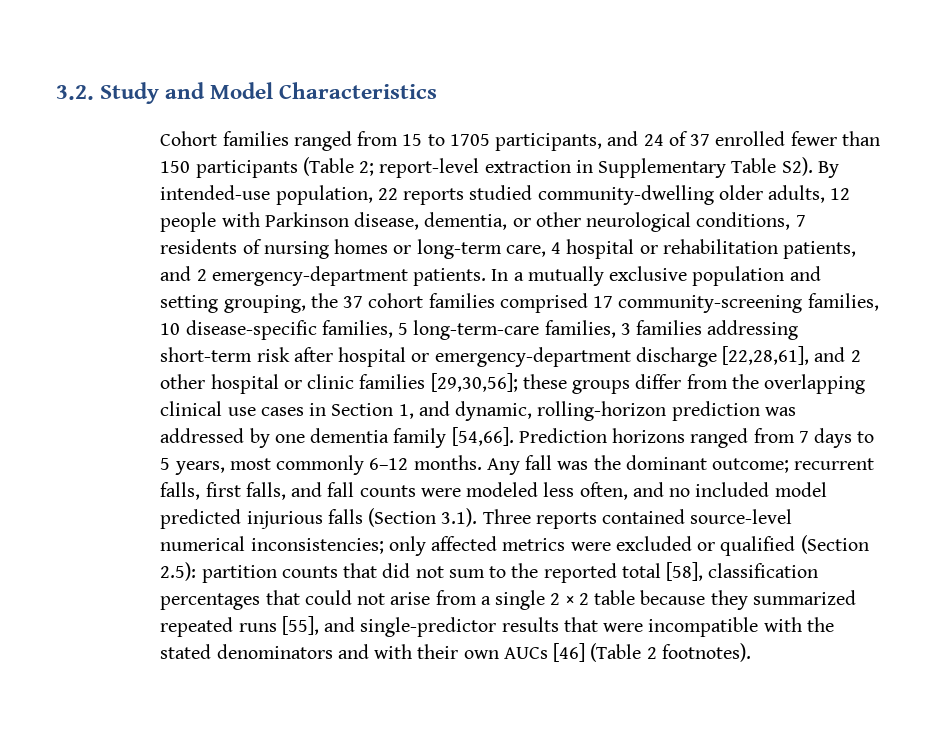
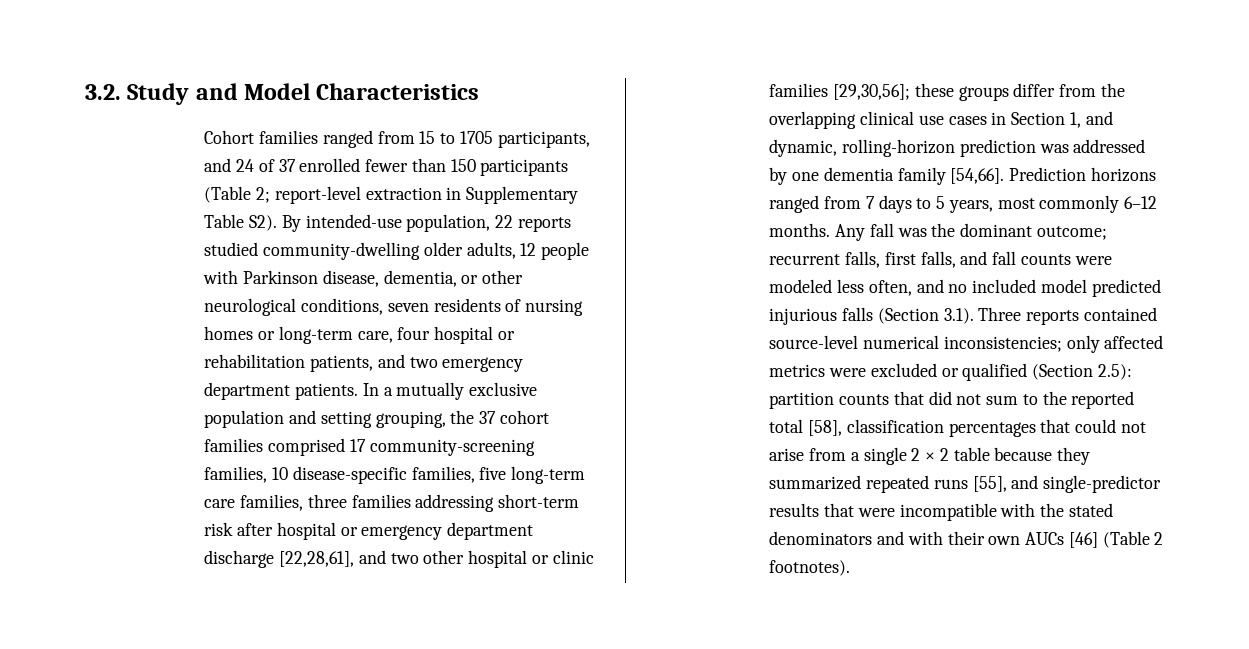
- Cohort families ranged from 15 to 1705 participants, and 24 of 37 enrolled fewer than 150 participants (Table 2; report-level extraction in Supplementary Table S2). By intended-use population, 22 reports studied community-dwelling older adults, 12 people with Parkinson disease, dementia, or other neurological conditions, 7 residents of nursing homes or long-term care, 4 hospital or rehabilitation patients, and 2 emergency-department patients.
+ Cohort families ranged from 15 to 1705 participants, and 24 of 37 enrolled fewer than 150 participants (Table 2; report-level extraction in Supplementary Table S2). By intended-use population, 22 reports studied community-dwelling older adults, 12 people with Parkinson disease, dementia, or other neurological conditions, seven residents of nursing homes or long-term care, four hospital or rehabilitation patients, and two emergency department patients.
- In a mutually exclusive population and setting grouping, the 37 cohort families comprised 17 community-screening families, 10 disease-specific families, 5 long-term-care families, 3 families addressing short-term risk after hospital or emergency-department discharge [22,28,61], and 2 other hospital or clinic families [29,30,56]; these groups differ from the overlapping clinical use cases in Section 1, and dynamic, rolling-horizon prediction was addressed by one dementia family [54,66].
+ In a mutually exclusive population and setting grouping, the 37 cohort families comprised 17 community-screening families, 10 disease-specific families, five long-term care families, three families addressing short-term risk after hospital or emergency department discharge [22,28,61], and two other hospital or clinic families [29,30,56]; these groups differ from the overlapping clinical use cases in Section 1, and dynamic, rolling-horizon prediction was addressed by one dementia family [54,66].

